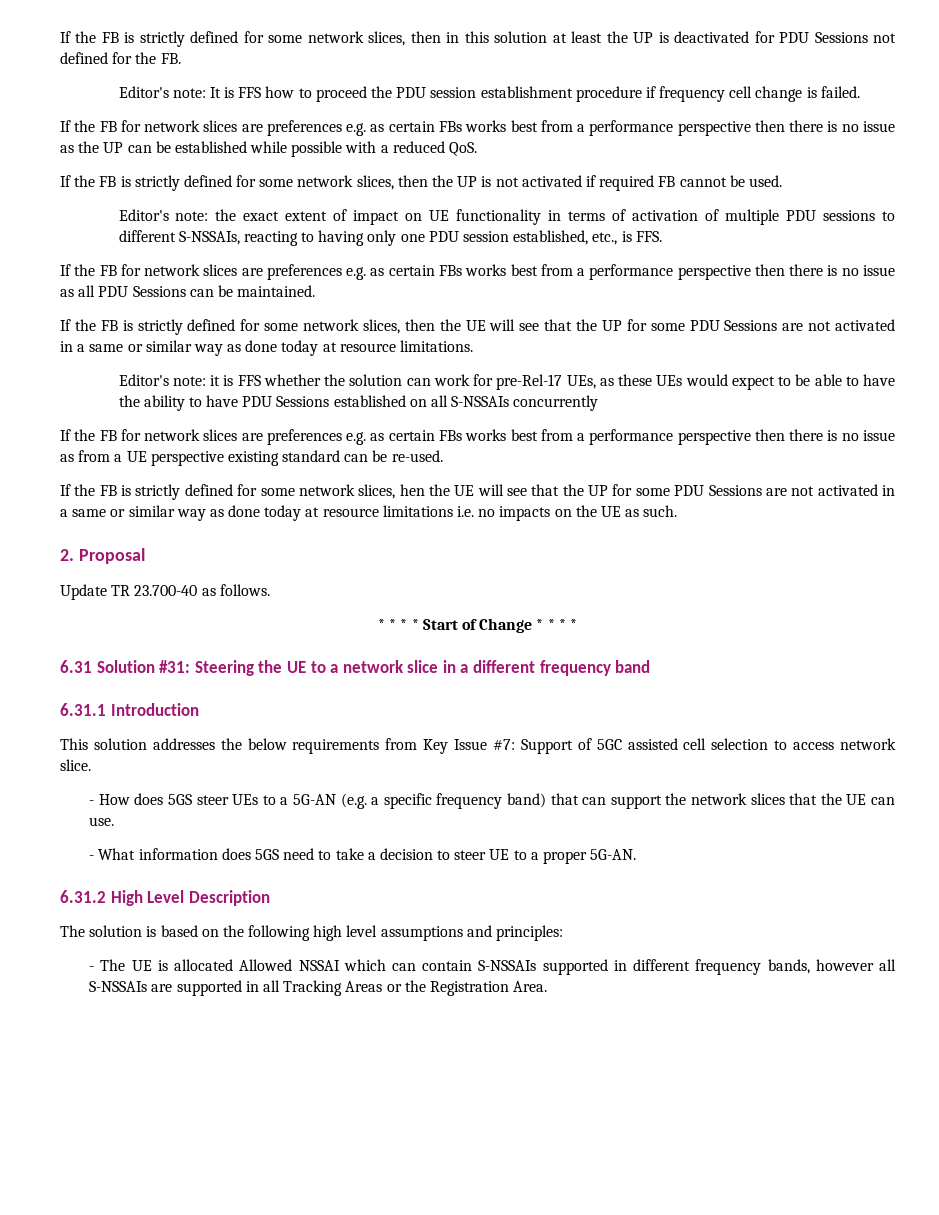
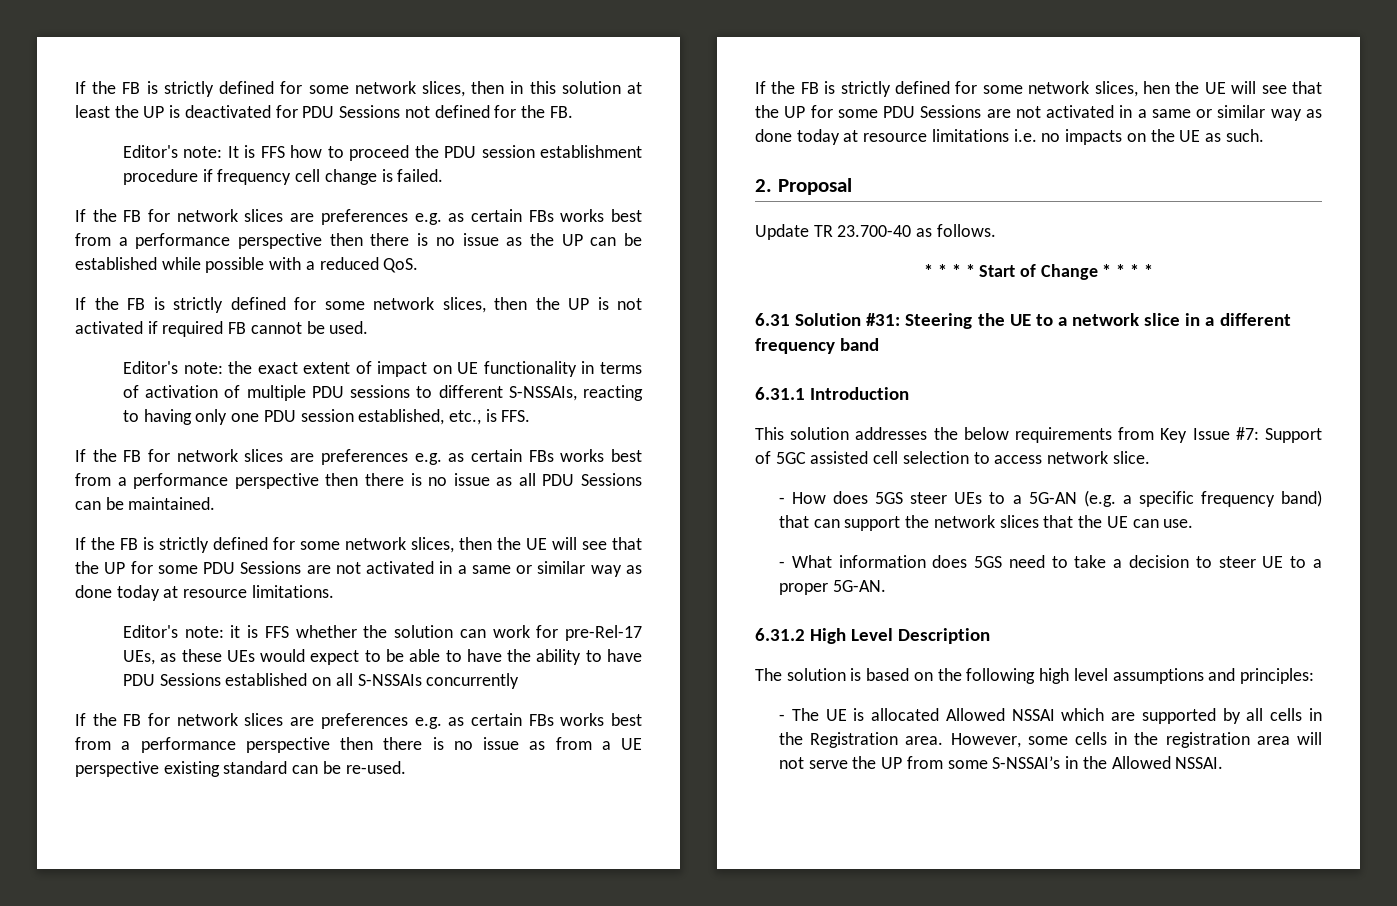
- - The UE is allocated Allowed NSSAI which can contain S-NSSAIs supported in different frequency bands, however all S-NSSAIs are supported in all Tracking Areas or the Registration Area.
+ - The UE is allocated Allowed NSSAI which are supported by all cells in the Registration area. However, some cells in the registration area will not serve the UP from some S-NSSAI’s in the Allowed NSSAI.

